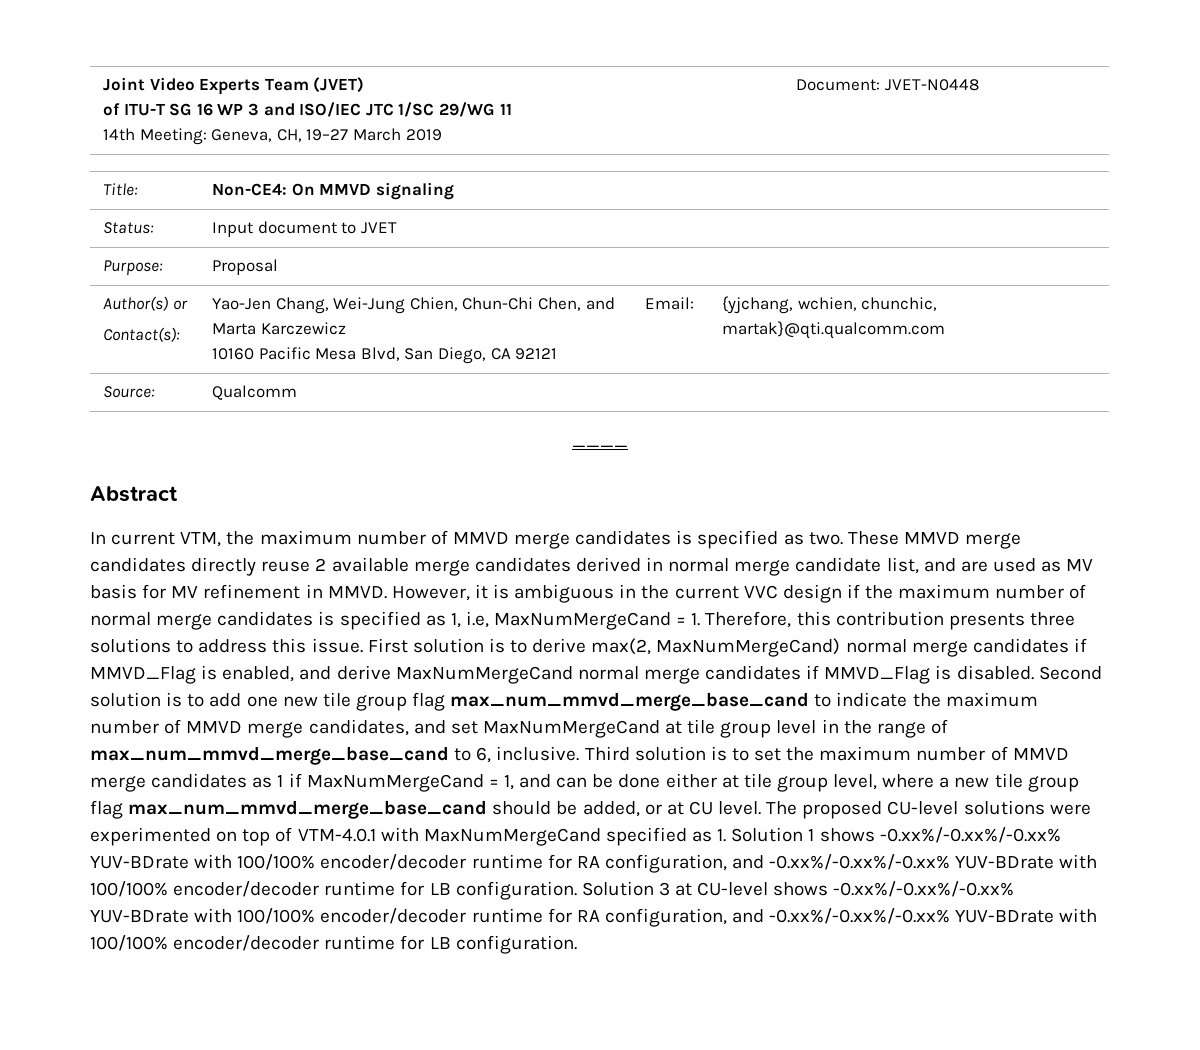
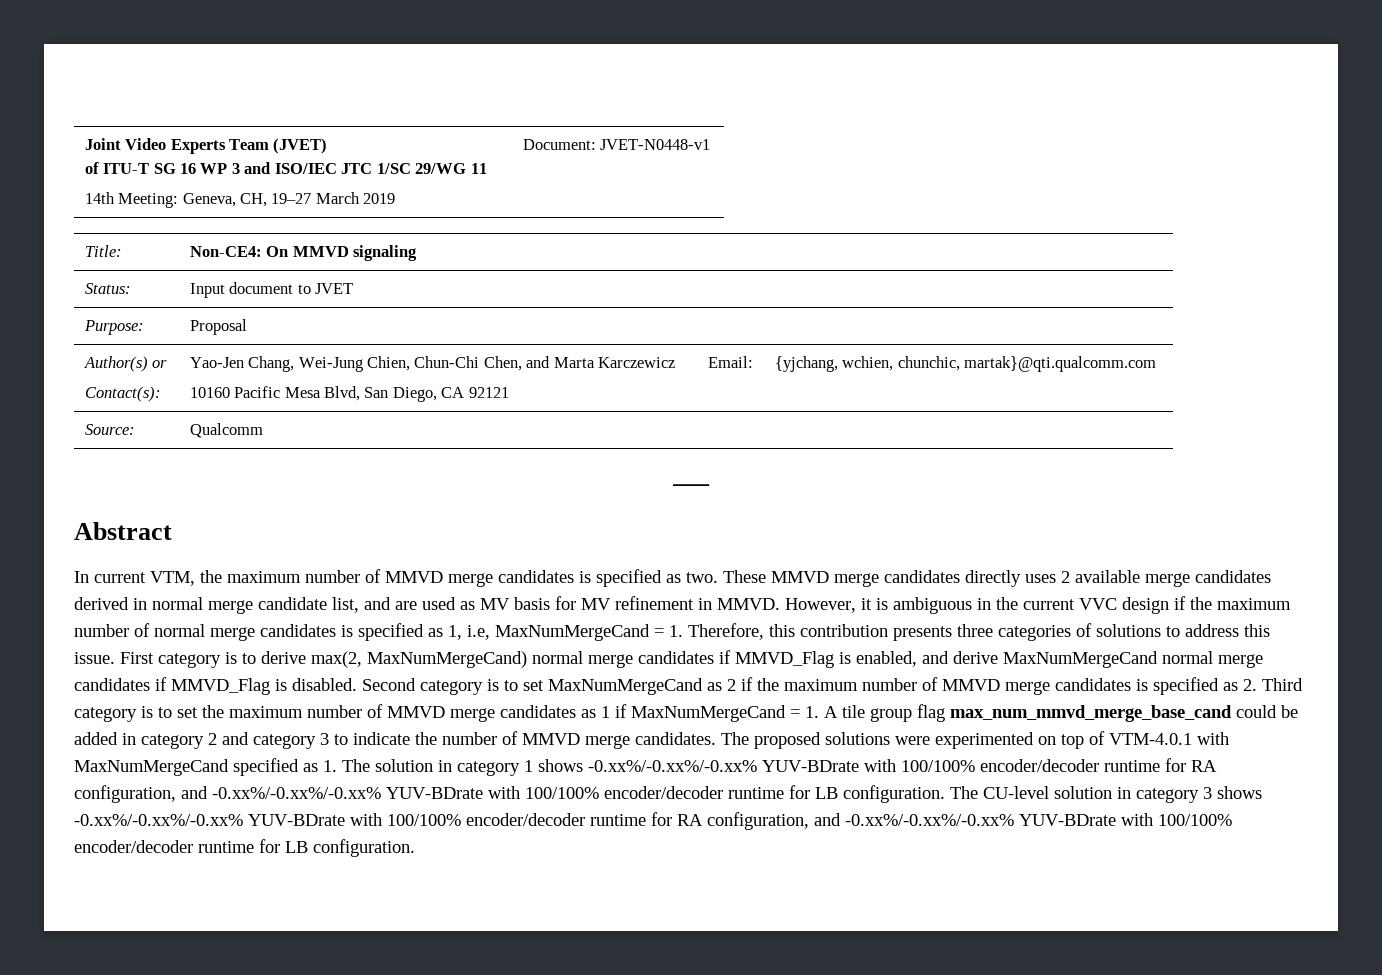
  Joint Video Experts Team (JVET)
  of ITU-T SG 16 WP 3 and ISO/IEC JTC 1/SC 29/WG 11
- 14th Meeting: Geneva, CH, 19–27 March 2019 | Document: JVET-N0448
+ 14th Meeting: Geneva, CH, 19–27 March 2019 | Document: JVET-N0448-v1
- These MMVD merge candidates directly reuse 2 available merge candidates derived in normal merge candidate list, and are used as MV basis for MV refinement in MMVD.
+ These MMVD merge candidates directly uses 2 available merge candidates derived in normal merge candidate list, and are used as MV basis for MV refinement in MMVD.
- However, it is ambiguous in the current VVC design if the maximum number of normal merge candidates is specified as 1, i.e, MaxNumMergeCand = 1. Therefore, this contribution presents three solutions to address this issue.
+ However, it is ambiguous in the current VVC design if the maximum number of normal merge candidates is specified as 1, i.e, MaxNumMergeCand = 1. Therefore, this contribution presents three categories of solutions to address this issue.
- First solution is to derive max(2, MaxNumMergeCand) normal merge candidates if MMVD_Flag is enabled, and derive MaxNumMergeCand normal merge candidates if MMVD_Flag is disabled.
+ First category is to derive max(2, MaxNumMergeCand) normal merge candidates if MMVD_Flag is enabled, and derive MaxNumMergeCand normal merge candidates if MMVD_Flag is disabled.
- Second solution is to add one new tile group flag max_num_mmvd_merge_base_cand to indicate the maximum number of MMVD merge candidates, and set MaxNumMergeCand at tile group level in the range of max_num_mmvd_merge_base_cand to 6, inclusive. Third solution is to set the maximum number of MMVD merge candidates as 1 if MaxNumMergeCand = 1, and can be done either at tile group level, where a new tile group flag max_num_mmvd_merge_base_cand should be added, or at CU level.
+ Second category is to set MaxNumMergeCand as 2 if the maximum number of MMVD merge candidates is specified as 2. Third category is to set the maximum number of MMVD merge candidates as 1 if MaxNumMergeCand = 1. A tile group flag max_num_mmvd_merge_base_cand could be added in category 2 and category 3 to indicate the number of MMVD merge candidates.
- The proposed CU-level solutions were experimented on top of VTM-4.0.1 with MaxNumMergeCand specified as 1. Solution 1 shows -0.xx%/-0.xx%/-0.xx% YUV-BDrate with 100/100% encoder/decoder runtime for RA configuration, and -0.xx%/-0.xx%/-0.xx% YUV-BDrate with 100/100% encoder/decoder runtime for LB configuration.
+ The proposed solutions were experimented on top of VTM-4.0.1 with MaxNumMergeCand specified as 1. The solution in category 1 shows -0.xx%/-0.xx%/-0.xx% YUV-BDrate with 100/100% encoder/decoder runtime for RA configuration, and -0.xx%/-0.xx%/-0.xx% YUV-BDrate with 100/100% encoder/decoder runtime for LB configuration.
- Solution 3 at CU-level shows -0.xx%/-0.xx%/-0.xx% YUV-BDrate with 100/100% encoder/decoder runtime for RA configuration, and -0.xx%/-0.xx%/-0.xx% YUV-BDrate with 100/100% encoder/decoder runtime for LB configuration.
+ The CU-level solution in category 3 shows -0.xx%/-0.xx%/-0.xx% YUV-BDrate with 100/100% encoder/decoder runtime for RA configuration, and -0.xx%/-0.xx%/-0.xx% YUV-BDrate with 100/100% encoder/decoder runtime for LB configuration.

